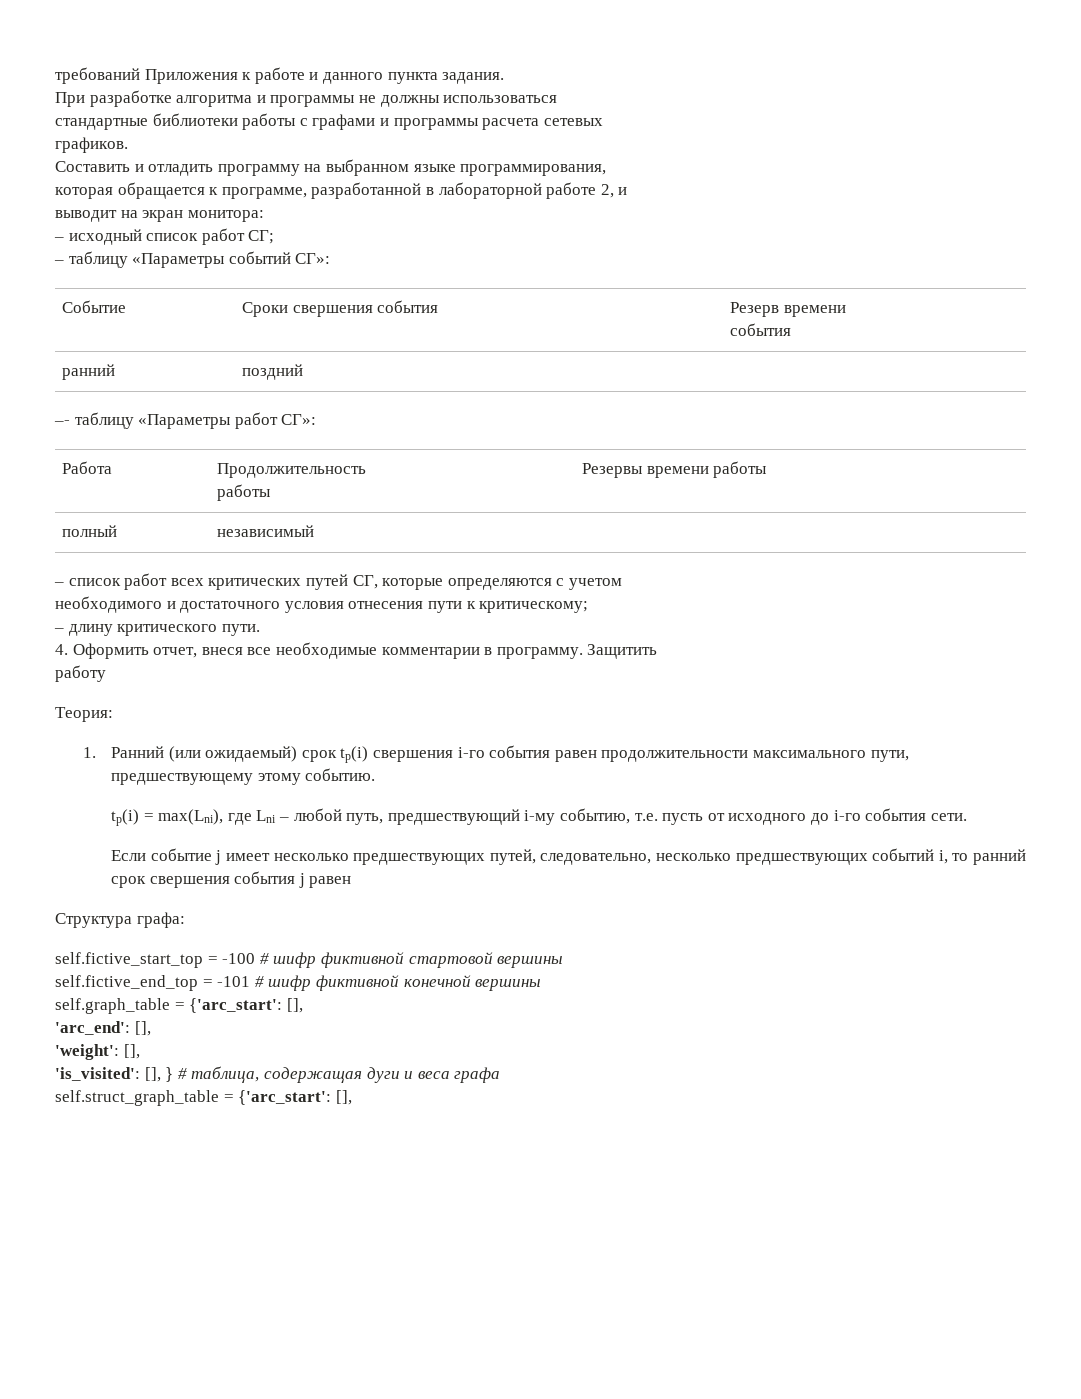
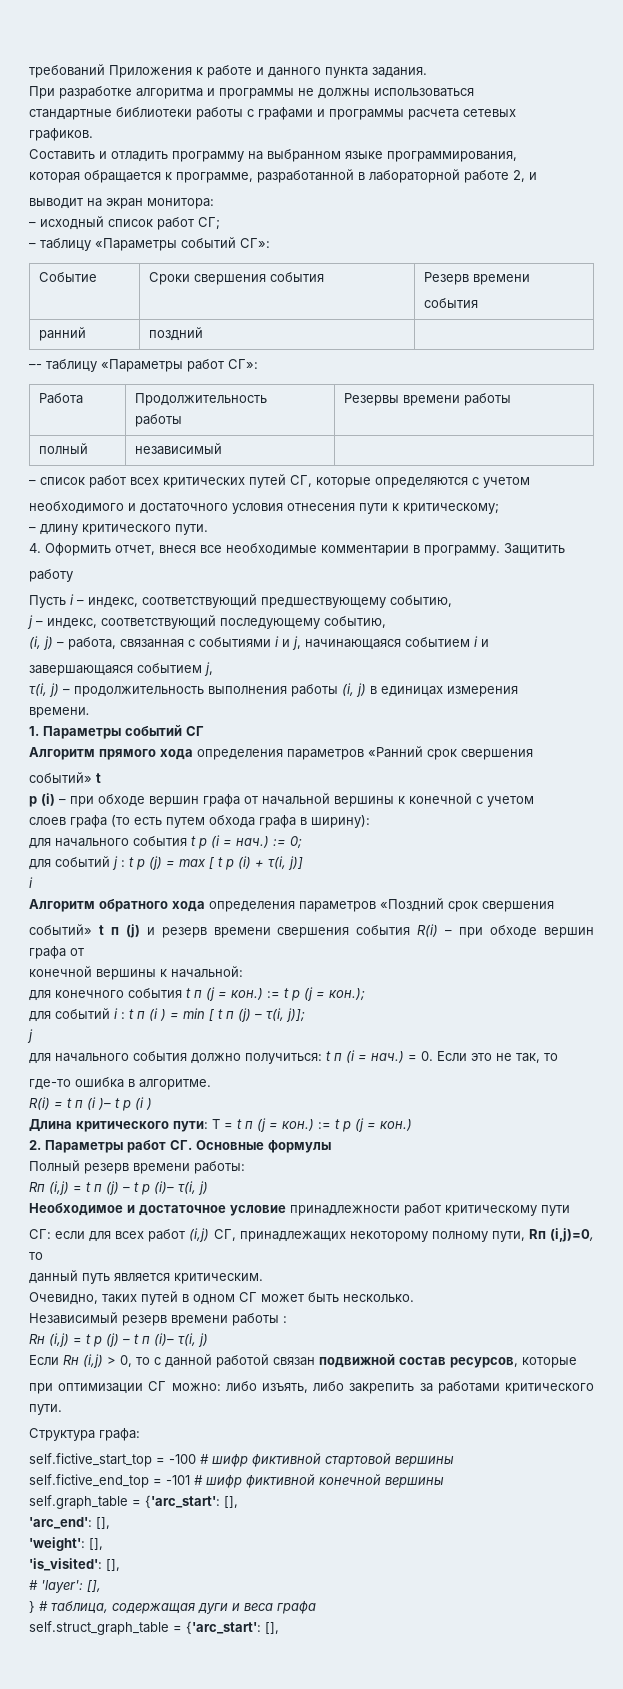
- Теория:
- 1. Ранний (или ожидаемый) срок tp(i) свершения i-го события равен продолжительности максимального пути, предшествующему этому событию.
- tp(i) = max(Lni), где Lni – любой путь, предшествующий i-му событию, т.е. пусть от исходного до i-го события сети.
- Если событие j имеет несколько предшествующих путей, следовательно, несколько предшествующих событий i, то ранний срок свершения события j равен
+ Пусть i – индекс, соответствующий предшествующему событию,
+ j – индекс, соответствующий последующему событию,
+ (i, j) – работа, связанная с событиями i и j, начинающаяся событием i и
+ завершающаяся событием j,
+ τ(i, j) – продолжительность выполнения работы (i, j) в единицах измерения
+ времени.
+ 1. Параметры событий СГ
+ Алгоритм прямого хода определения параметров «Ранний срок свершения
+ событий» t
+ р (i) – при обходе вершин графа от начальной вершины к конечной с учетом
+ слоев графа (то есть путем обхода графа в ширину):
+ для начального события t р (i = нач.) := 0;
+ для событий j : t р (j) = max [ t р (i) + τ(i, j)]
+ i
+ Алгоритм обратного хода определения параметров «Поздний срок свершения
+ событий» t п (j) и резерв времени свершения события R(i) – при обходе вершин графа от
+ конечной вершины к начальной:
+ для конечного события t п (j = кон.) := t р (j = кон.);
+ для событий i : t п (i ) = min [ t п (j) – τ(i, j)];
+ j
+ для начального события должно получиться: t п (i = нач.) = 0. Если это не так, то
+ где-то ошибка в алгоритме.
+ R(i) = t п (i )– t р (i )
+ Длина критического пути: T = t п (j = кон.) := t р (j = кон.)
+ 2. Параметры работ СГ. Основные формулы
+ Полный резерв времени работы:
+ Rп (i,j) = t п (j) – t р (i)– τ(i, j)
+ Необходимое и достаточное условие принадлежности работ критическому пути
+ СГ: если для всех работ (i,j) СГ, принадлежащих некоторому полному пути, Rп (i,j)=0, то
+ данный путь является критическим.
+ Очевидно, таких путей в одном СГ может быть несколько.
+ Независимый резерв времени работы :
+ Rн (i,j) = t р (j) – t п (i)– τ(i, j)
+ Если Rн (i,j) > 0, то с данной работой связан подвижной состав ресурсов, которые
+ при оптимизации СГ можно: либо изъять, либо закрепить за работами критического пути.
- 'is_visited': [], } # таблица, содержащая дуги и веса графа
+ 'is_visited': [],
+ # 'layer': [],
+ } # таблица, содержащая дуги и веса графа

